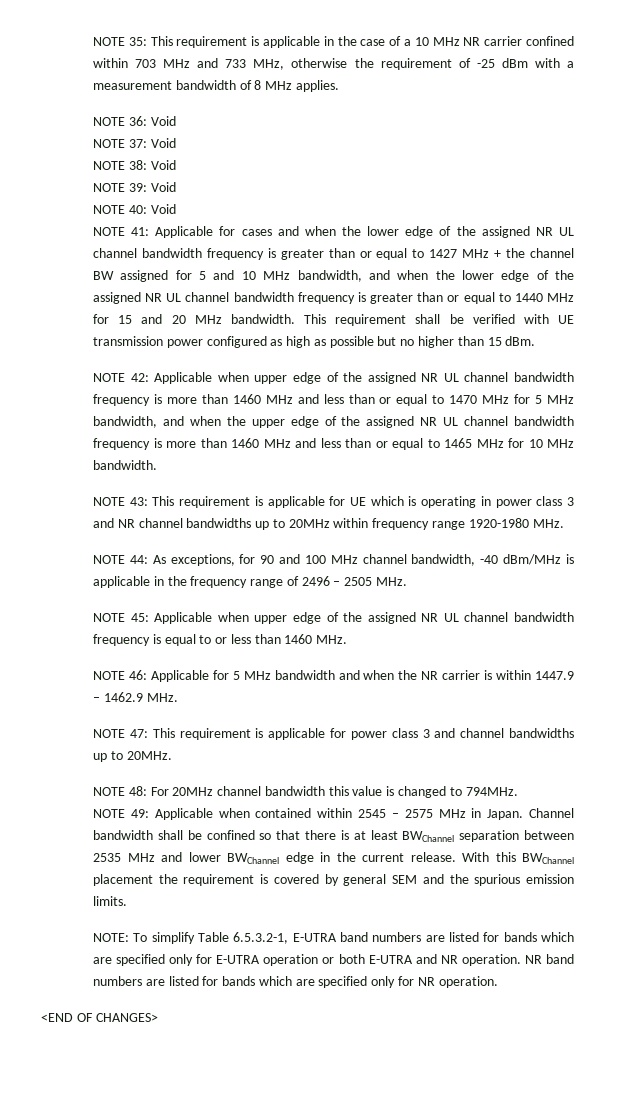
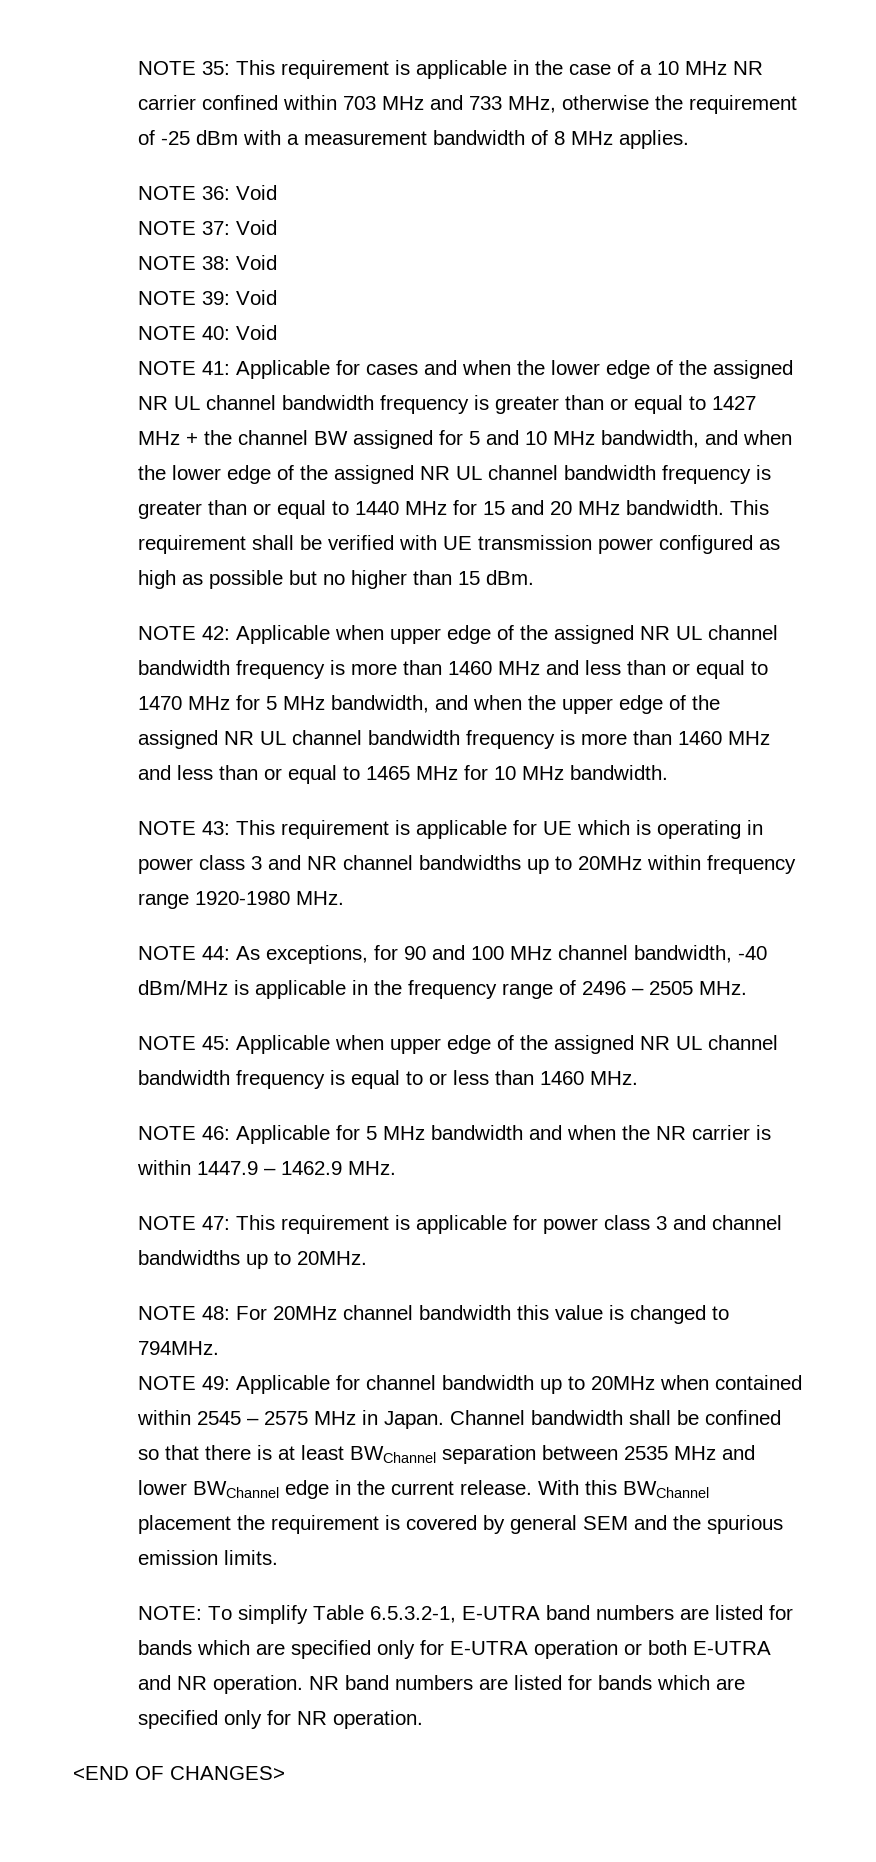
- NOTE 49: Applicable when contained within 2545 – 2575 MHz in Japan.
+ NOTE 49: Applicable for channel bandwidth up to 20MHz when contained within 2545 – 2575 MHz in Japan.

